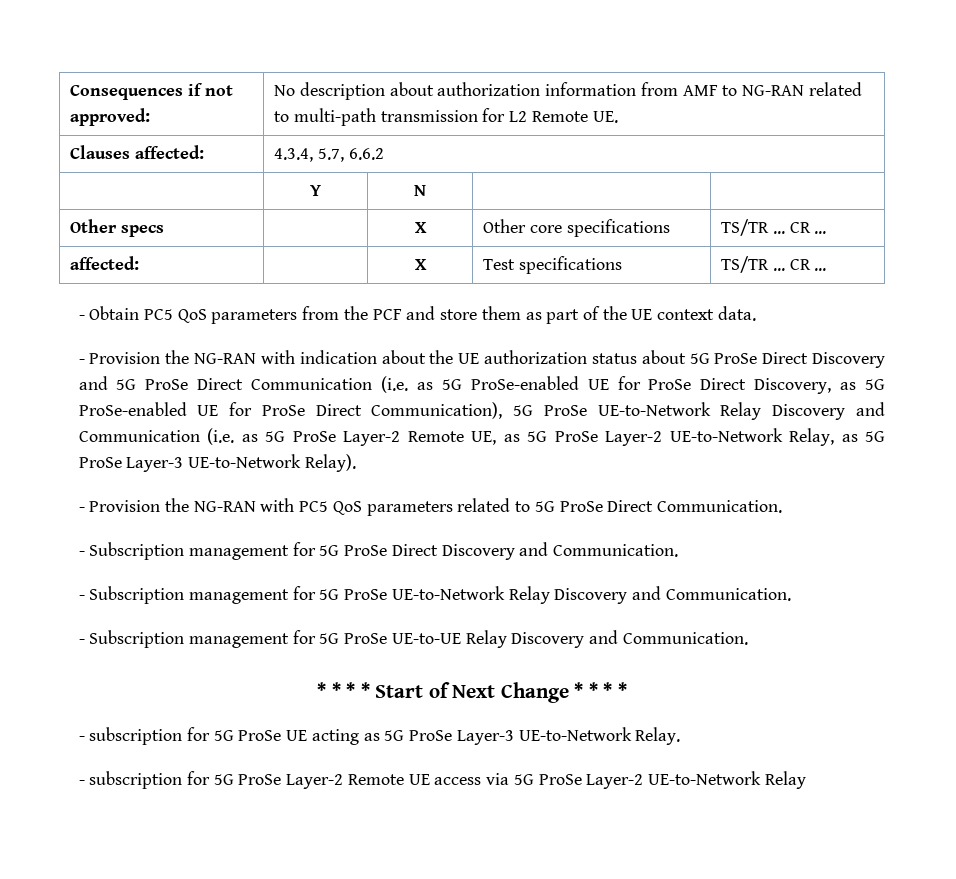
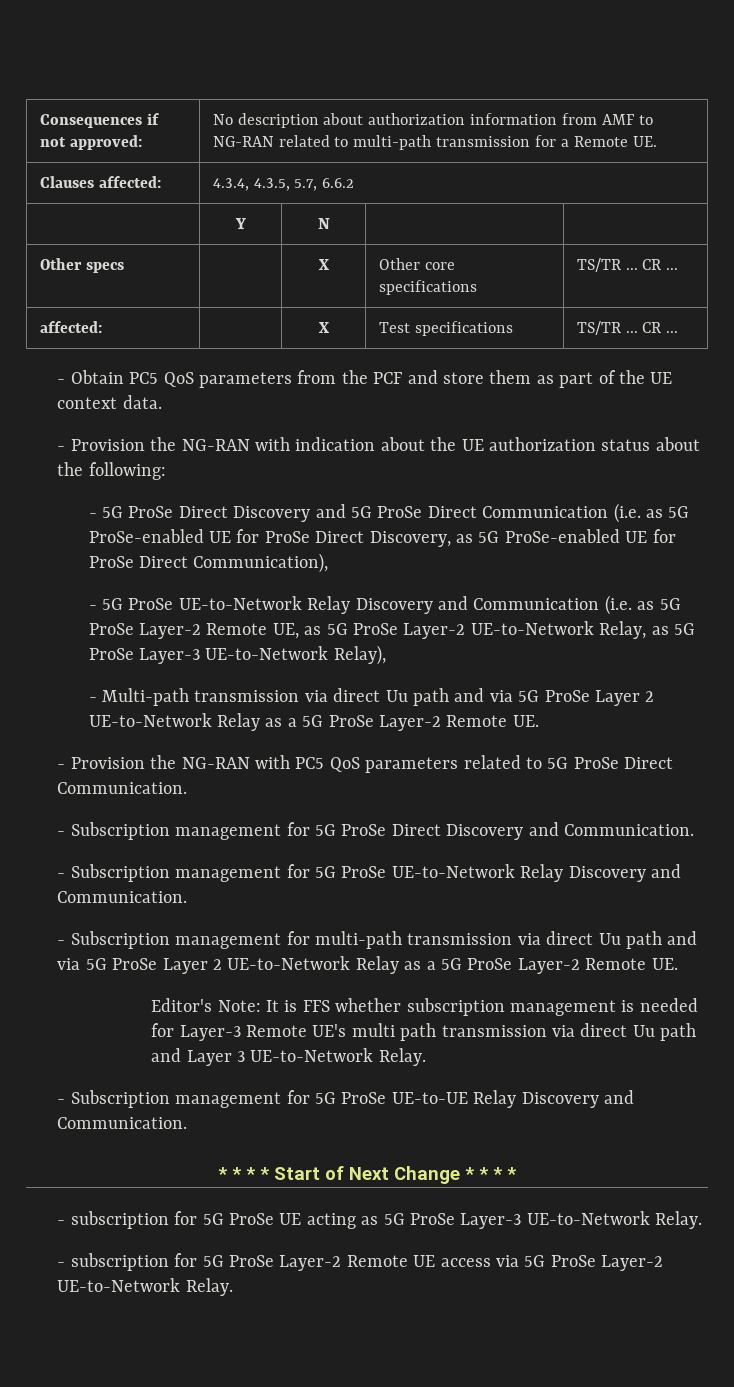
- Consequences if not approved: | No description about authorization information from AMF to NG-RAN related to multi-path transmission for L2 Remote UE.
+ Consequences if not approved: | No description about authorization information from AMF to NG-RAN related to multi-path transmission for a Remote UE.
- Clauses affected: | 4.3.4, 5.7, 6.6.2
+ Clauses affected: | 4.3.4, 4.3.5, 5.7, 6.6.2
- - Provision the NG-RAN with indication about the UE authorization status about 5G ProSe Direct Discovery and 5G ProSe Direct Communication (i.e. as 5G ProSe-enabled UE for ProSe Direct Discovery, as 5G ProSe-enabled UE for ProSe Direct Communication), 5G ProSe UE-to-Network Relay Discovery and Communication (i.e. as 5G ProSe Layer-2 Remote UE, as 5G ProSe Layer-2 UE-to-Network Relay, as 5G ProSe Layer-3 UE-to-Network Relay).
+ - Provision the NG-RAN with indication about the UE authorization status about the following:
+ - 5G ProSe Direct Discovery and 5G ProSe Direct Communication (i.e. as 5G ProSe-enabled UE for ProSe Direct Discovery, as 5G ProSe-enabled UE for ProSe Direct Communication),
+ - 5G ProSe UE-to-Network Relay Discovery and Communication (i.e. as 5G ProSe Layer-2 Remote UE, as 5G ProSe Layer-2 UE-to-Network Relay, as 5G ProSe Layer-3 UE-to-Network Relay),
+ - Multi-path transmission via direct Uu path and via 5G ProSe Layer 2 UE-to-Network Relay as a 5G ProSe Layer-2 Remote UE.
+ - Subscription management for multi-path transmission via direct Uu path and via 5G ProSe Layer 2 UE-to-Network Relay as a 5G ProSe Layer-2 Remote UE.
+ Editor's Note: It is FFS whether subscription management is needed for Layer-3 Remote UE's multi path transmission via direct Uu path and Layer 3 UE-to-Network Relay.
- - subscription for 5G ProSe Layer-2 Remote UE access via 5G ProSe Layer-2 UE-to-Network Relay
+ - subscription for 5G ProSe Layer-2 Remote UE access via 5G ProSe Layer-2 UE-to-Network Relay.

